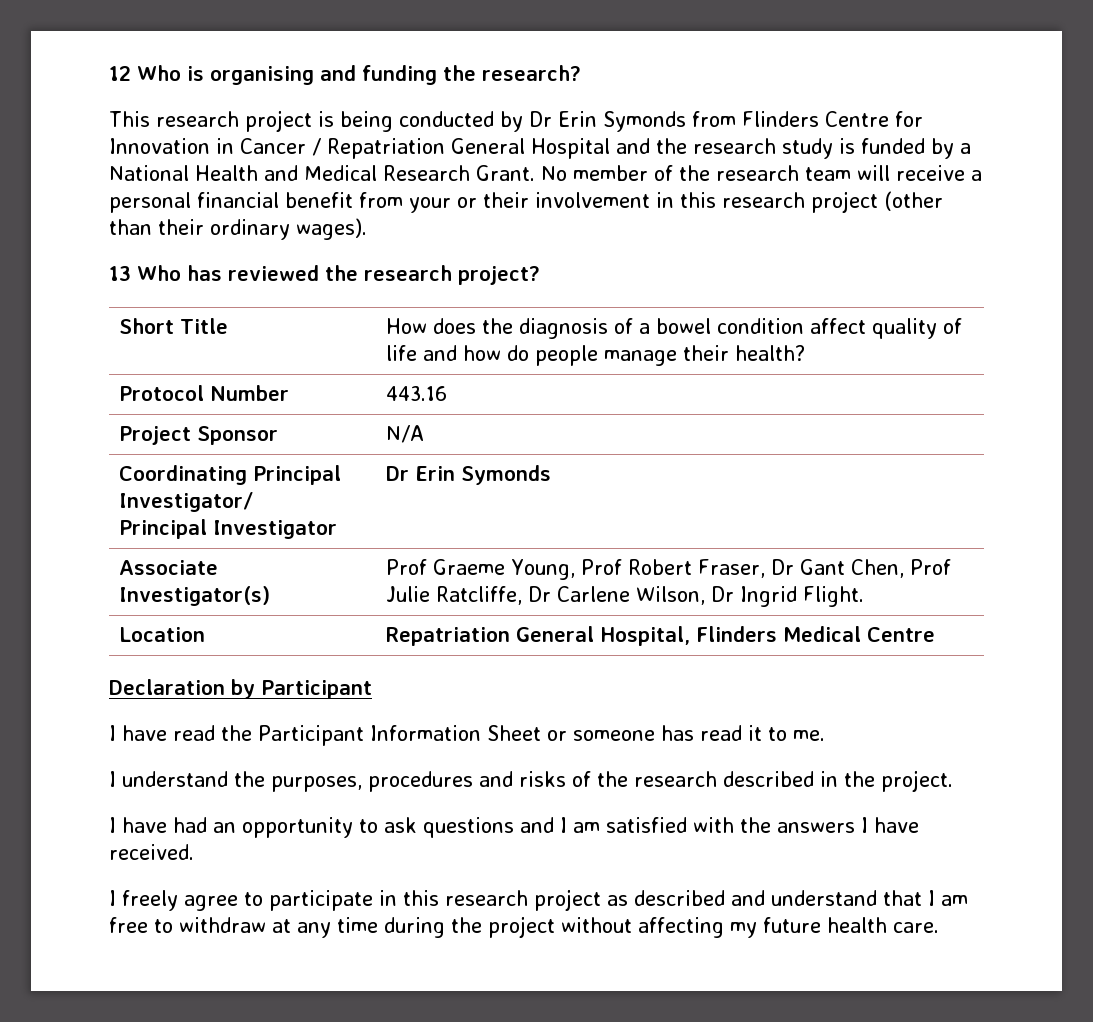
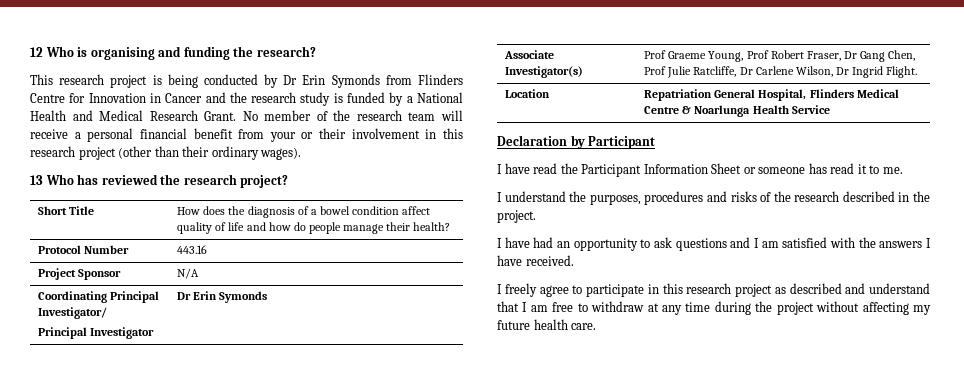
- This research project is being conducted by Dr Erin Symonds from Flinders Centre for Innovation in Cancer / Repatriation General Hospital and the research study is funded by a National Health and Medical Research Grant.
+ This research project is being conducted by Dr Erin Symonds from Flinders Centre for Innovation in Cancer and the research study is funded by a National Health and Medical Research Grant.
- Associate Investigator(s) | Prof Graeme Young, Prof Robert Fraser, Dr Gant Chen, Prof Julie Ratcliffe, Dr Carlene Wilson, Dr Ingrid Flight.
+ Associate Investigator(s) | Prof Graeme Young, Prof Robert Fraser, Dr Gang Chen, Prof Julie Ratcliffe, Dr Carlene Wilson, Dr Ingrid Flight.
- Location | Repatriation General Hospital, Flinders Medical Centre
+ Location | Repatriation General Hospital, Flinders Medical Centre & Noarlunga Health Service

